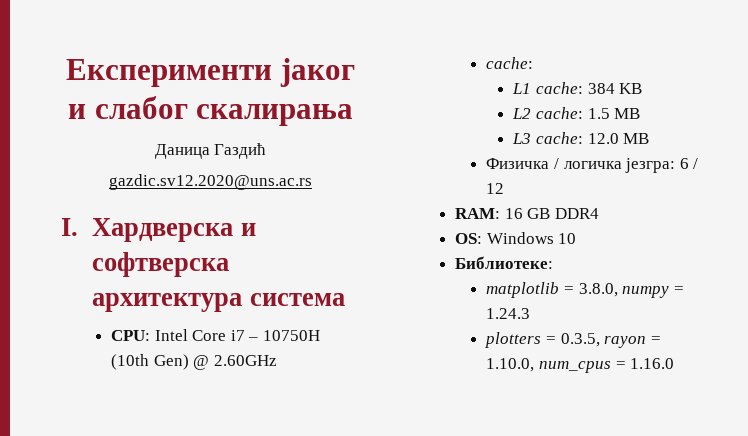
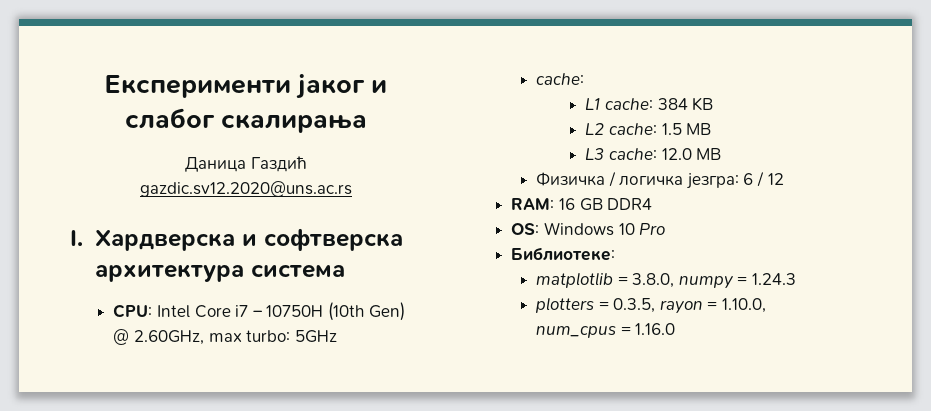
- CPU: Intel Core i7 – 10750H (10th Gen) @ 2.60GHz
+ CPU: Intel Core i7 – 10750H (10th Gen) @ 2.60GHz, max turbo: 5GHz
- OS: Windows 10
+ OS: Windows 10 Pro

